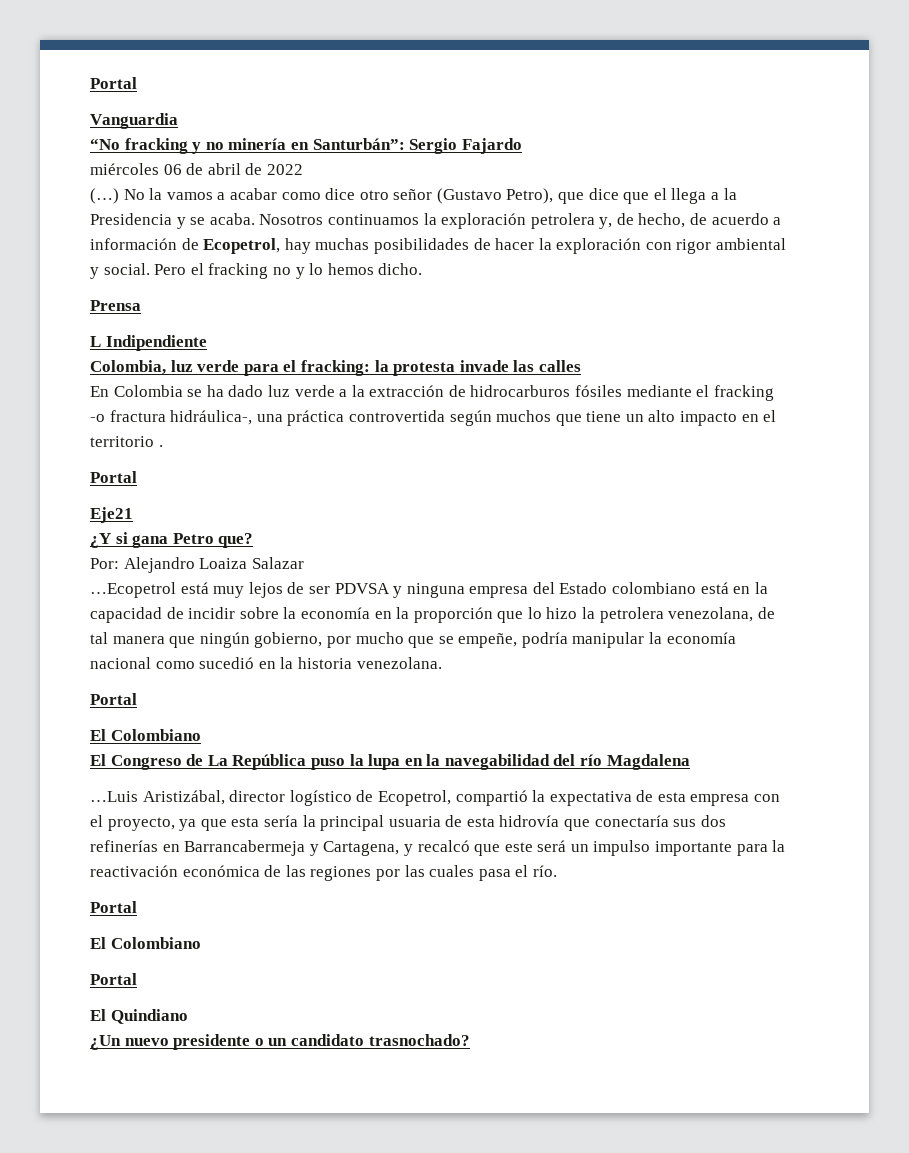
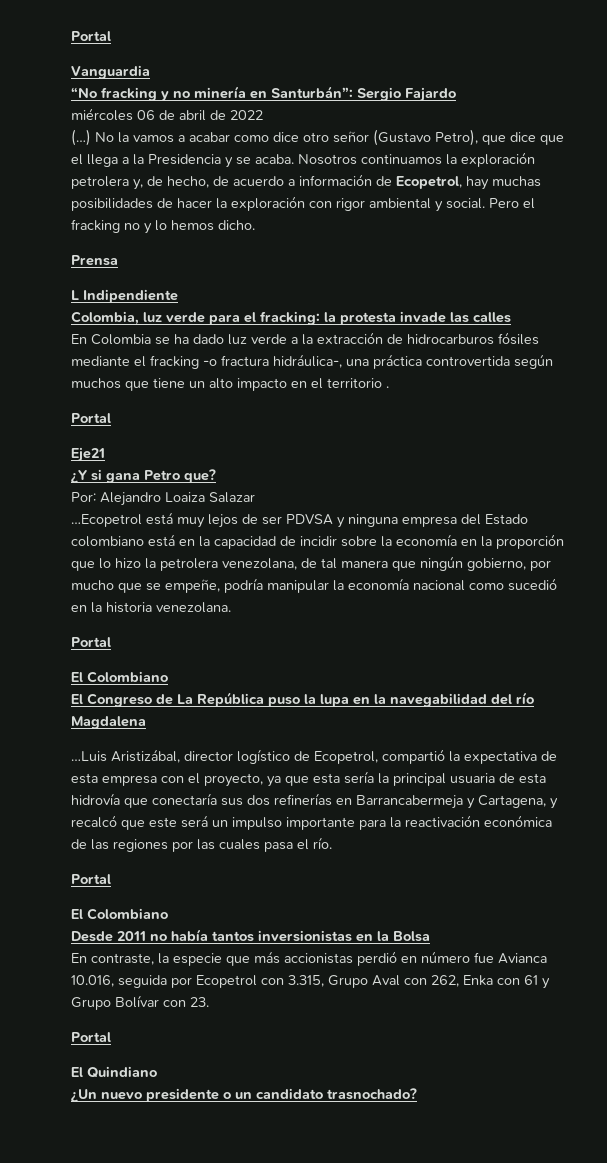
+ Desde 2011 no había tantos inversionistas en la Bolsa
+ En contraste, la especie que más accionistas perdió en número fue Avianca 10.016, seguida por Ecopetrol con 3.315, Grupo Aval con 262, Enka con 61 y Grupo Bolívar con 23.

